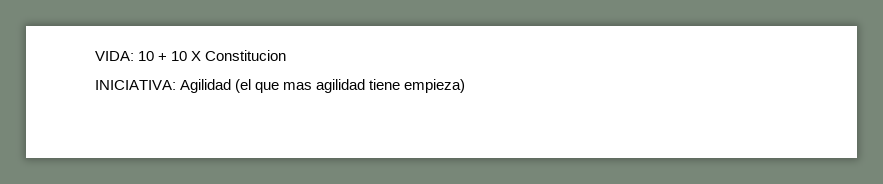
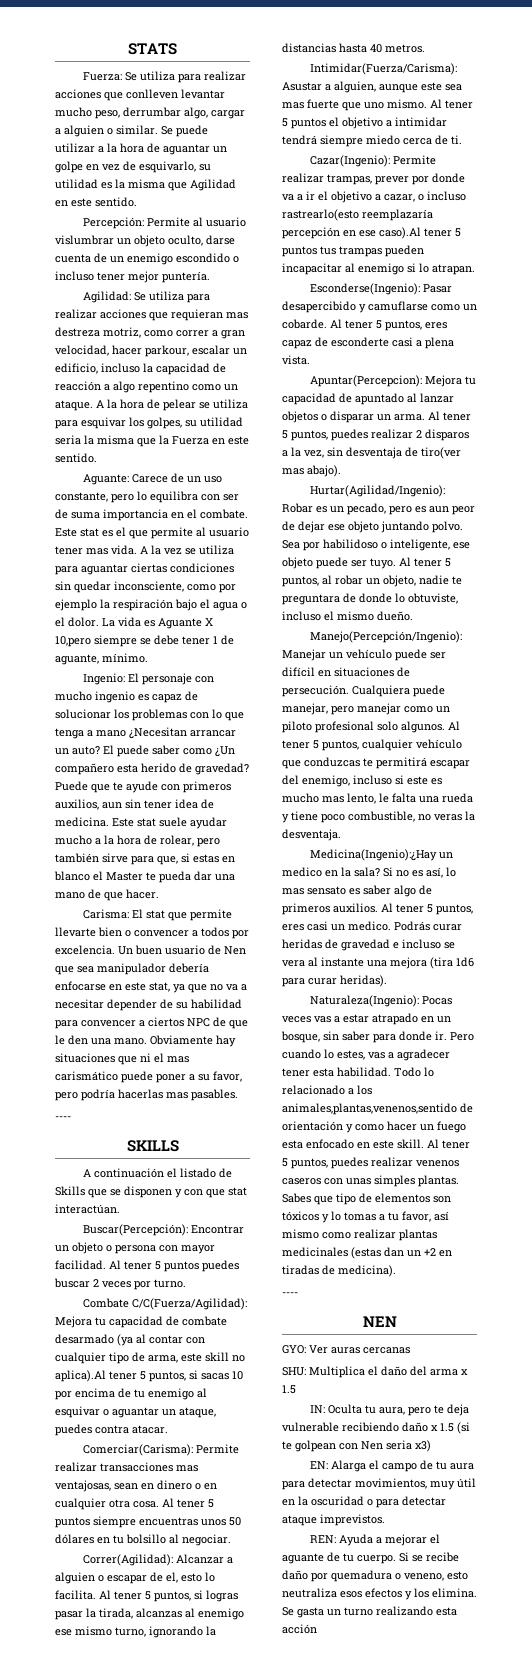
- VIDA: 10 + 10 X Constitucion
- INICIATIVA: Agilidad (el que mas agilidad tiene empieza)
+ STATS
+ Fuerza: Se utiliza para realizar acciones que conlleven levantar mucho peso, derrumbar algo, cargar a alguien o similar. Se puede utilizar a la hora de aguantar un golpe en vez de esquivarlo, su utilidad es la misma que Agilidad en este sentido.
+ Percepción: Permite al usuario vislumbrar un objeto oculto, darse cuenta de un enemigo escondido o incluso tener mejor puntería.
+ Agilidad: Se utiliza para realizar acciones que requieran mas destreza motriz, como correr a gran velocidad, hacer parkour, escalar un edificio, incluso la capacidad de reacción a algo repentino como un ataque. A la hora de pelear se utiliza para esquivar los golpes, su utilidad seria la misma que la Fuerza en este sentido.
+ Aguante: Carece de un uso constante, pero lo equilibra con ser de suma importancia en el combate. Este stat es el que permite al usuario tener mas vida. A la vez se utiliza para aguantar ciertas condiciones sin quedar inconsciente, como por ejemplo la respiración bajo el agua o el dolor. La vida es Aguante X 10,pero siempre se debe tener 1 de aguante, mínimo.
+ Ingenio: El personaje con mucho ingenio es capaz de solucionar los problemas con lo que tenga a mano ¿Necesitan arrancar un auto? El puede saber como ¿Un compañero esta herido de gravedad? Puede que te ayude con primeros auxilios, aun sin tener idea de medicina. Este stat suele ayudar mucho a la hora de rolear, pero también sirve para que, si estas en blanco el Master te pueda dar una mano de que hacer.
+ Carisma: El stat que permite llevarte bien o convencer a todos por excelencia. Un buen usuario de Nen que sea manipulador debería enfocarse en este stat, ya que no va a necesitar depender de su habilidad para convencer a ciertos NPC de que le den una mano. Obviamente hay situaciones que ni el mas carismático puede poner a su favor, pero podría hacerlas mas pasables.
+ ----
+ SKILLS
+ A continuación el listado de Skills que se disponen y con que stat interactúan.
+ Buscar(Percepción): Encontrar un objeto o persona con mayor facilidad. Al tener 5 puntos puedes buscar 2 veces por turno.
+ Combate C/C(Fuerza/Agilidad): Mejora tu capacidad de combate desarmado (ya al contar con cualquier tipo de arma, este skill no aplica).Al tener 5 puntos, si sacas 10 por encima de tu enemigo al esquivar o aguantar un ataque, puedes contra atacar.
+ Comerciar(Carisma): Permite realizar transacciones mas ventajosas, sean en dinero o en cualquier otra cosa. Al tener 5 puntos siempre encuentras unos 50 dólares en tu bolsillo al negociar.
+ Correr(Agilidad): Alcanzar a alguien o escapar de el, esto lo facilita. Al tener 5 puntos, si logras pasar la tirada, alcanzas al enemigo ese mismo turno, ignorando la distancias hasta 40 metros.
+ Intimidar(Fuerza/Carisma): Asustar a alguien, aunque este sea mas fuerte que uno mismo. Al tener 5 puntos el objetivo a intimidar tendrá siempre miedo cerca de ti.
+ Cazar(Ingenio): Permite realizar trampas, prever por donde va a ir el objetivo a cazar, o incluso rastrearlo(esto reemplazaría percepción en ese caso).Al tener 5 puntos tus trampas pueden incapacitar al enemigo si lo atrapan.
+ Esconderse(Ingenio): Pasar desapercibido y camuflarse como un cobarde. Al tener 5 puntos, eres capaz de esconderte casi a plena vista.
+ Apuntar(Percepcion): Mejora tu capacidad de apuntado al lanzar objetos o disparar un arma. Al tener 5 puntos, puedes realizar 2 disparos a la vez, sin desventaja de tiro(ver mas abajo).
+ Hurtar(Agilidad/Ingenio): Robar es un pecado, pero es aun peor de dejar ese objeto juntando polvo. Sea por habilidoso o inteligente, ese objeto puede ser tuyo. Al tener 5 puntos, al robar un objeto, nadie te preguntara de donde lo obtuviste, incluso el mismo dueño.
+ Manejo(Percepción/Ingenio): Manejar un vehículo puede ser difícil en situaciones de persecución. Cualquiera puede manejar, pero manejar como un piloto profesional solo algunos. Al tener 5 puntos, cualquier vehículo que conduzcas te permitirá escapar del enemigo, incluso si este es mucho mas lento, le falta una rueda y tiene poco combustible, no veras la desventaja.
+ Medicina(Ingenio):¿Hay un medico en la sala? Si no es así, lo mas sensato es saber algo de primeros auxilios. Al tener 5 puntos, eres casi un medico. Podrás curar heridas de gravedad e incluso se vera al instante una mejora (tira 1d6 para curar heridas).
+ Naturaleza(Ingenio): Pocas veces vas a estar atrapado en un bosque, sin saber para donde ir. Pero cuando lo estes, vas a agradecer tener esta habilidad. Todo lo relacionado a los animales,plantas,venenos,sentido de orientación y como hacer un fuego esta enfocado en este skill. Al tener 5 puntos, puedes realizar venenos caseros con unas simples plantas. Sabes que tipo de elementos son tóxicos y lo tomas a tu favor, así mismo como realizar plantas medicinales (estas dan un +2 en tiradas de medicina).
+ ----
+ NEN
+ GYO: Ver auras cercanas
+ SHU: Multiplica el daño del arma x 1.5
+ IN: Oculta tu aura, pero te deja vulnerable recibiendo daño x 1.5 (si te golpean con Nen seria x3)
+ EN: Alarga el campo de tu aura para detectar movimientos, muy útil en la oscuridad o para detectar ataque imprevistos.
+ REN: Ayuda a mejorar el aguante de tu cuerpo. Si se recibe daño por quemadura o veneno, esto neutraliza esos efectos y los elimina. Se gasta un turno realizando esta acción

